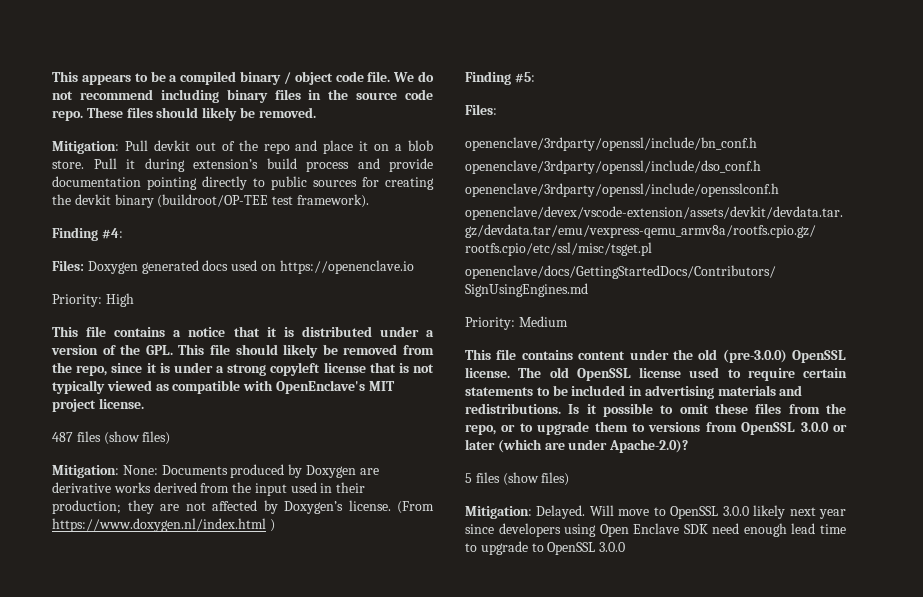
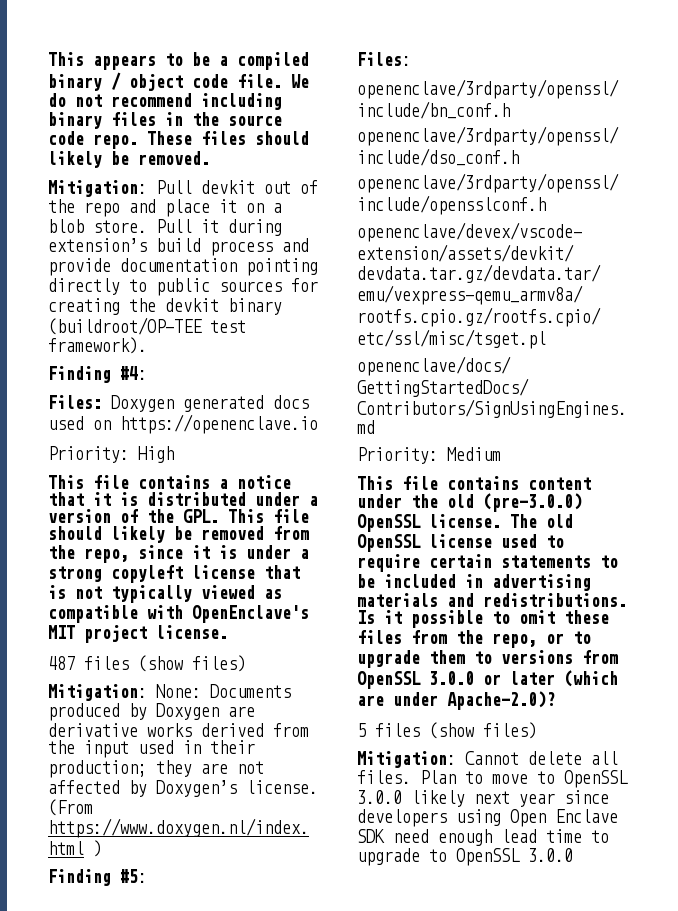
- Mitigation: Delayed. Will move to OpenSSL 3.0.0 likely next year since developers using Open Enclave SDK need enough lead time to upgrade to OpenSSL 3.0.0
+ Mitigation: Cannot delete all files. Plan to move to OpenSSL 3.0.0 likely next year since developers using Open Enclave SDK need enough lead time to upgrade to OpenSSL 3.0.0

